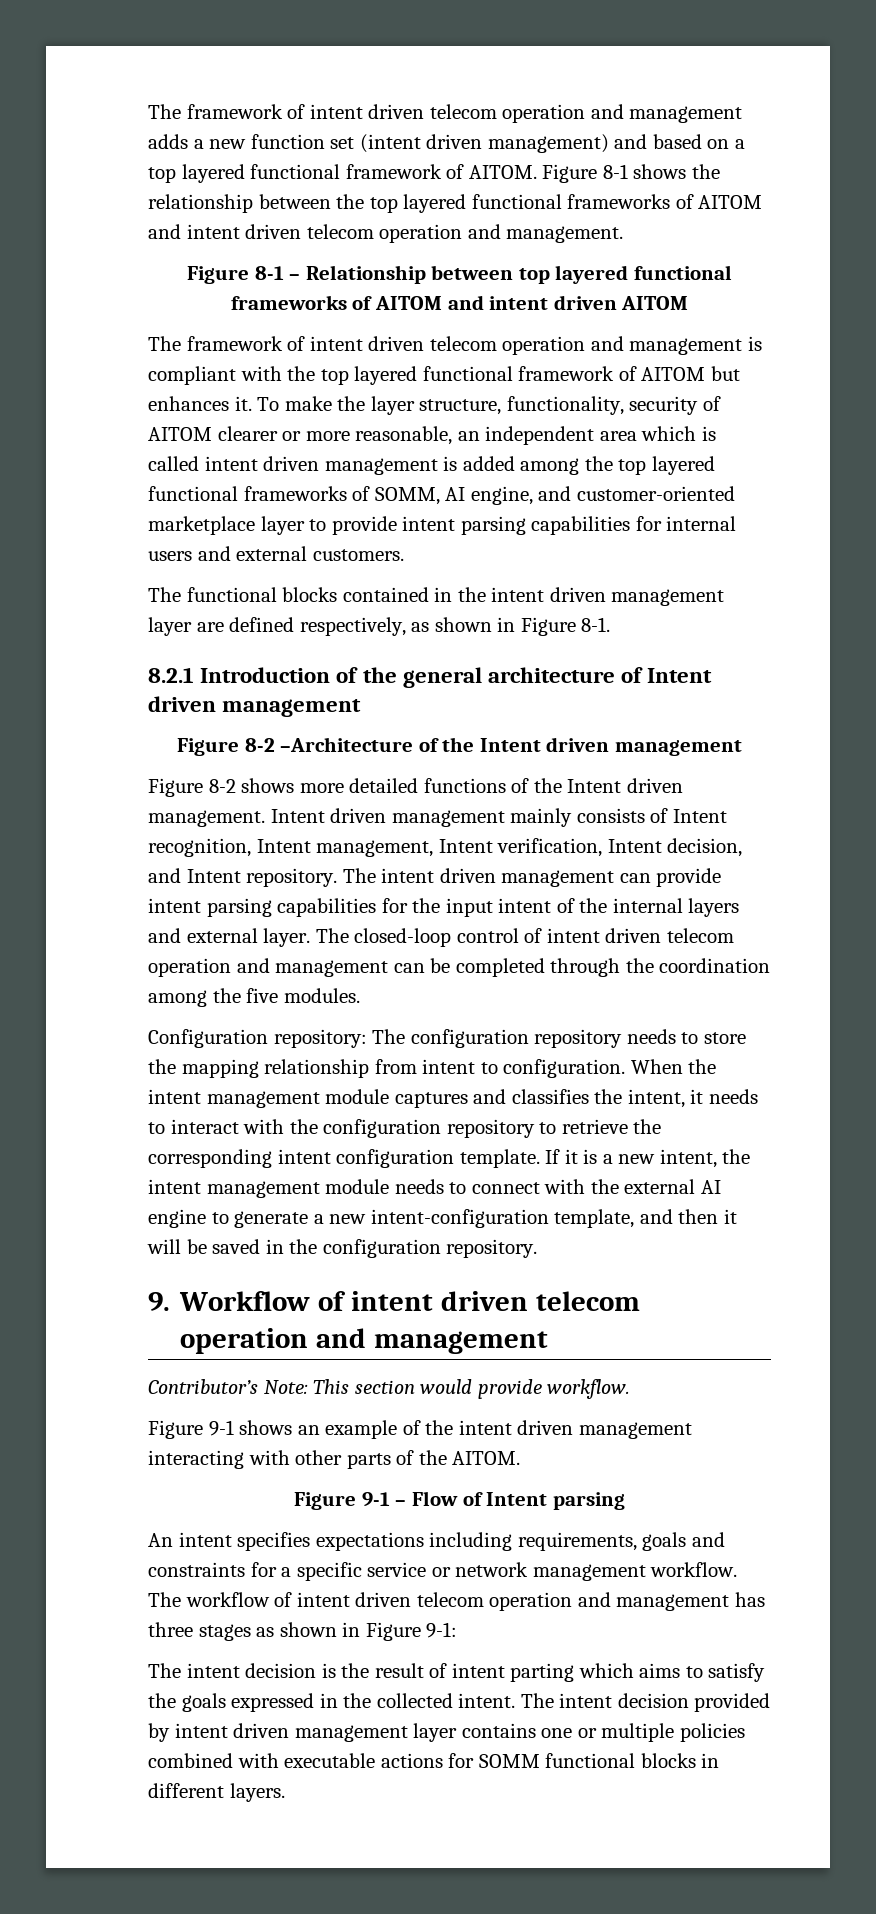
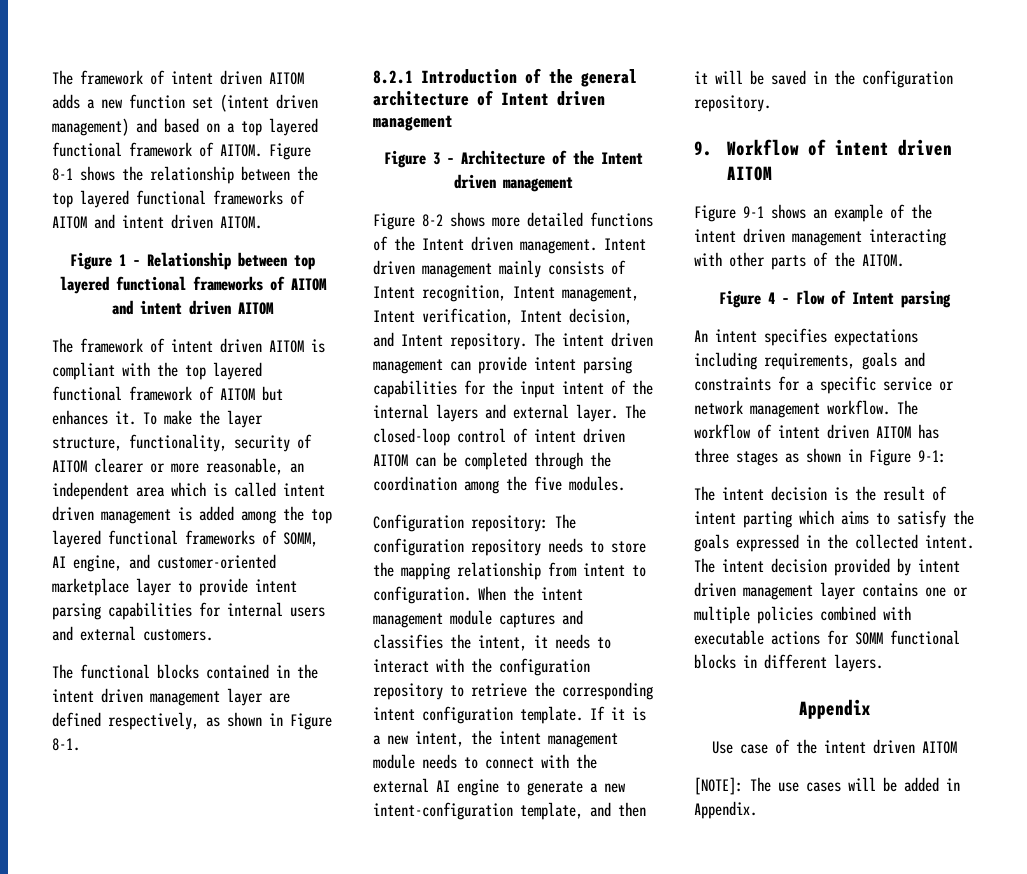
- The framework of intent driven telecom operation and management adds a new function set (intent driven management) and based on a top layered functional framework of AITOM.
+ The framework of intent driven AITOM adds a new function set (intent driven management) and based on a top layered functional framework of AITOM.
- Figure 8-1 shows the relationship between the top layered functional frameworks of AITOM and intent driven telecom operation and management.
- Figure 8-1 – Relationship between top layered functional frameworks of AITOM and intent driven AITOM
+ Figure 8-1 shows the relationship between the top layered functional frameworks of AITOM and intent driven AITOM.
+ Figure 1 – Relationship between top layered functional frameworks of AITOM and intent driven AITOM
- The framework of intent driven telecom operation and management is compliant with the top layered functional framework of AITOM but enhances it.
+ The framework of intent driven AITOM is compliant with the top layered functional framework of AITOM but enhances it.
- Figure 8-2 –Architecture of the Intent driven management
+ Figure 3 – Architecture of the Intent driven management
- The closed-loop control of intent driven telecom operation and management can be completed through the coordination among the five modules.
+ The closed-loop control of intent driven AITOM can be completed through the coordination among the five modules.
- 9. Workflow of intent driven telecom operation and management
- Contributor’s Note: This section would provide workflow.
+ 9. Workflow of intent driven AITOM
- Figure 9-1 – Flow of Intent parsing
+ Figure 4 – Flow of Intent parsing
- The workflow of intent driven telecom operation and management has three stages as shown in Figure 9-1:
+ The workflow of intent driven AITOM has three stages as shown in Figure 9-1:
+ Appendix
+ Use case of the intent driven AITOM
+ [NOTE]: The use cases will be added in Appendix.

